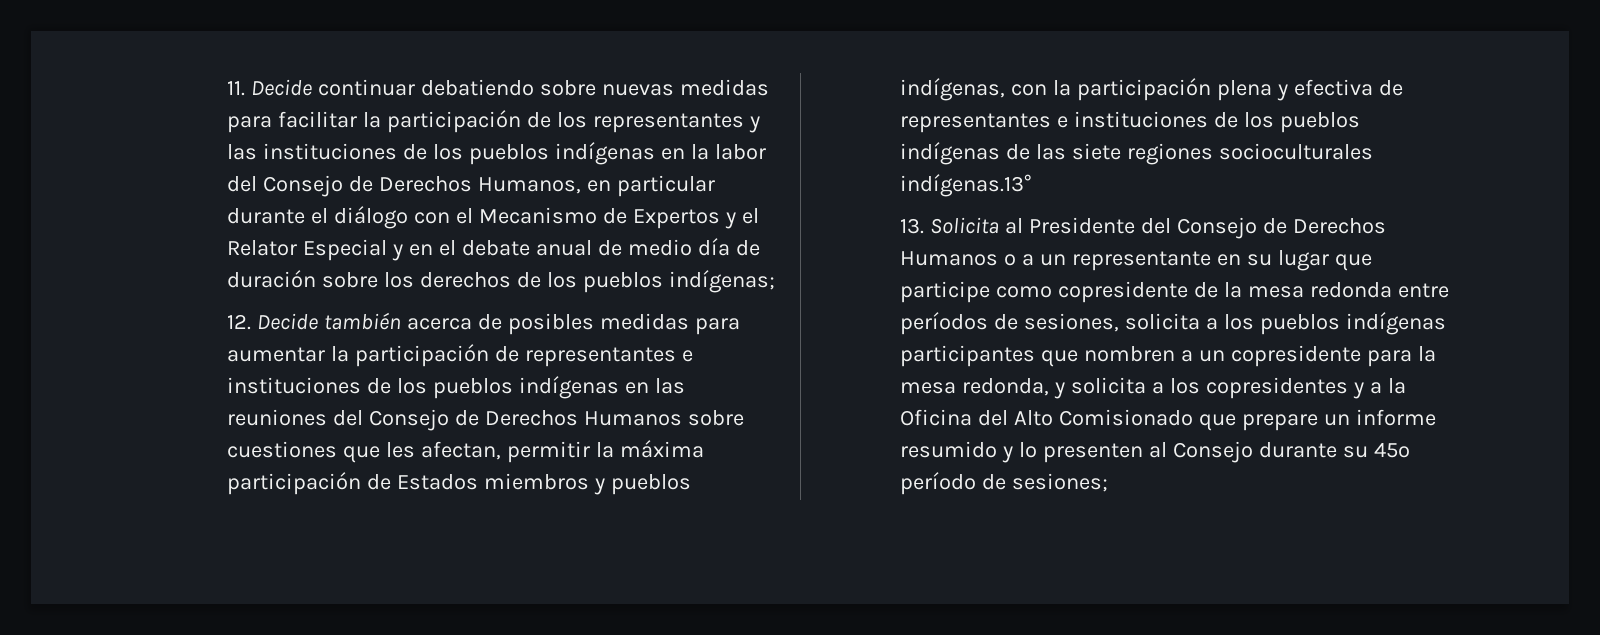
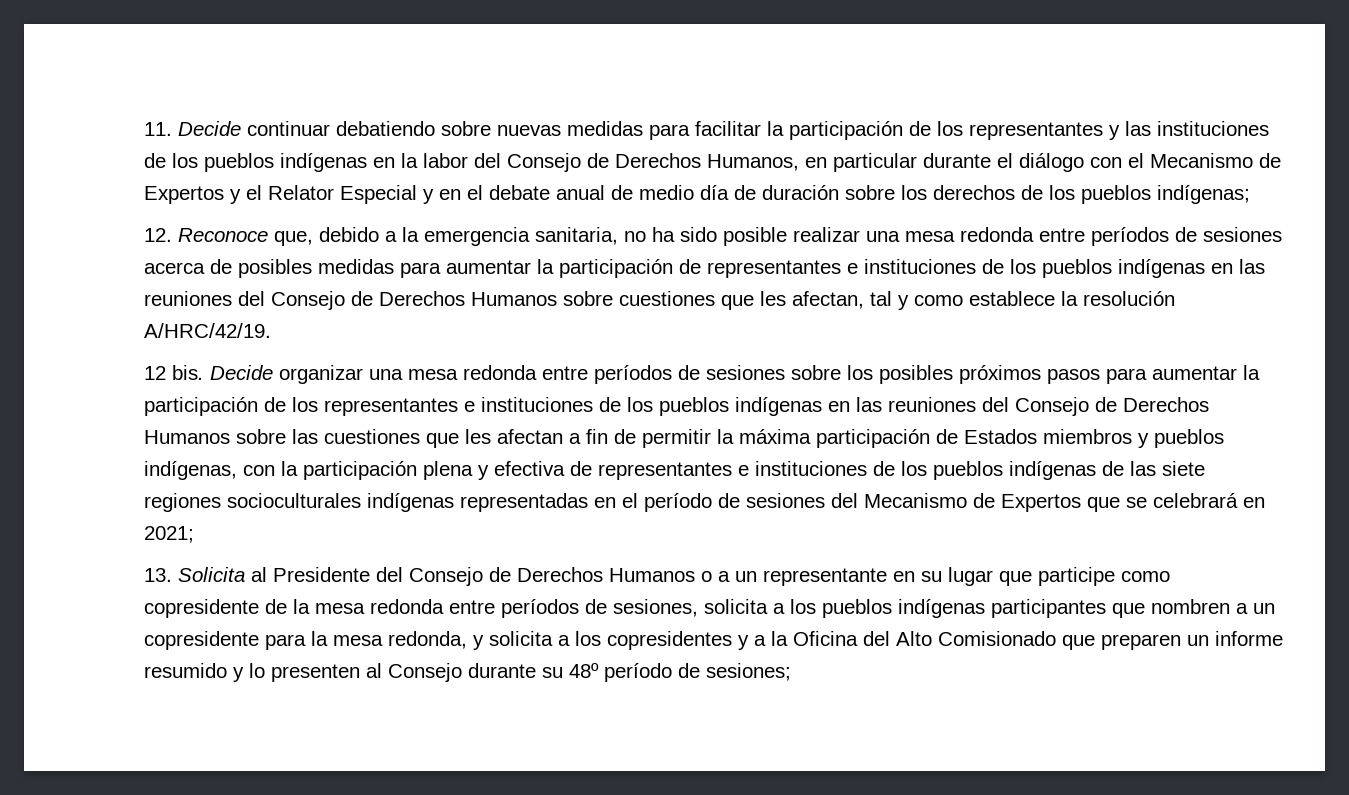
- 12. Decide también acerca de posibles medidas para aumentar la participación de representantes e instituciones de los pueblos indígenas en las reuniones del Consejo de Derechos Humanos sobre cuestiones que les afectan, permitir la máxima participación de Estados miembros y pueblos indígenas, con la participación plena y efectiva de representantes e instituciones de los pueblos indígenas de las siete regiones socioculturales indígenas.13°
+ 12. Reconoce que, debido a la emergencia sanitaria, no ha sido posible realizar una mesa redonda entre períodos de sesiones acerca de posibles medidas para aumentar la participación de representantes e instituciones de los pueblos indígenas en las reuniones del Consejo de Derechos Humanos sobre cuestiones que les afectan, tal y como establece la resolución A/HRC/42/19.
+ 12 bis. Decide organizar una mesa redonda entre períodos de sesiones sobre los posibles próximos pasos para aumentar la participación de los representantes e instituciones de los pueblos indígenas en las reuniones del Consejo de Derechos Humanos sobre las cuestiones que les afectan a fin de permitir la máxima participación de Estados miembros y pueblos indígenas, con la participación plena y efectiva de representantes e instituciones de los pueblos indígenas de las siete regiones socioculturales indígenas representadas en el período de sesiones del Mecanismo de Expertos que se celebrará en 2021;
- 13. Solicita al Presidente del Consejo de Derechos Humanos o a un representante en su lugar que participe como copresidente de la mesa redonda entre períodos de sesiones, solicita a los pueblos indígenas participantes que nombren a un copresidente para la mesa redonda, y solicita a los copresidentes y a la Oficina del Alto Comisionado que prepare un informe resumido y lo presenten al Consejo durante su 45º período de sesiones;
+ 13. Solicita al Presidente del Consejo de Derechos Humanos o a un representante en su lugar que participe como copresidente de la mesa redonda entre períodos de sesiones, solicita a los pueblos indígenas participantes que nombren a un copresidente para la mesa redonda, y solicita a los copresidentes y a la Oficina del Alto Comisionado que preparen un informe resumido y lo presenten al Consejo durante su 48º período de sesiones;

